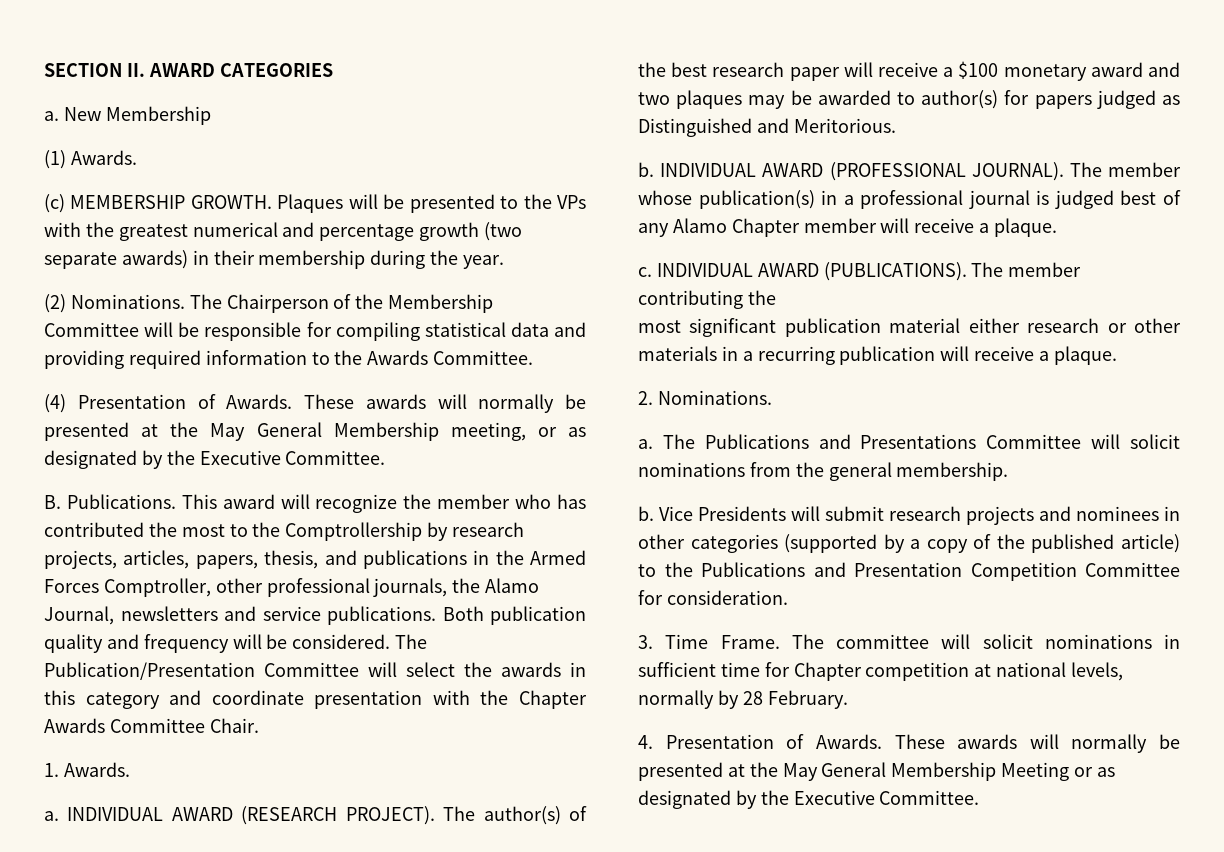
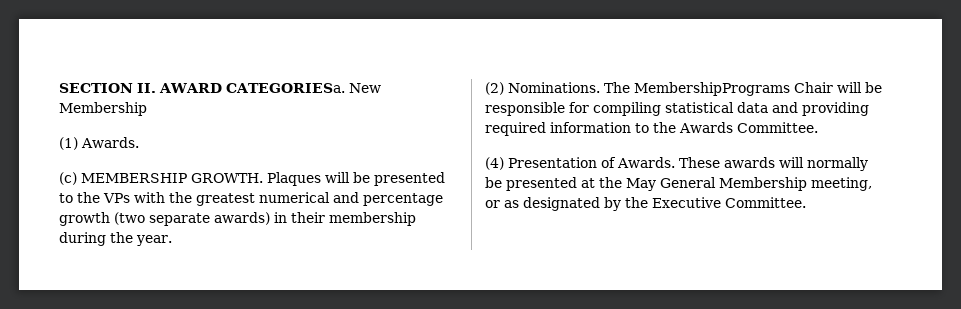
- SECTION II. AWARD CATEGORIES
- a.
+ SECTION II. AWARD CATEGORIESa.
- The Chairperson of the Membership Committee will be responsible for compiling statistical data and providing required information to the Awards Committee.
+ The MembershipPrograms Chair will be responsible for compiling statistical data and providing required information to the Awards Committee.
- B. Publications. This award will recognize the member who has contributed the most to the Comptrollership by research projects, articles, papers, thesis, and publications in the Armed Forces Comptroller, other professional journals, the Alamo Journal, newsletters and service publications. Both publication quality and frequency will be considered. The Publication/Presentation Committee will select the awards in this category and coordinate presentation with the Chapter Awards Committee Chair.
- 1. Awards.
- a. INDIVIDUAL AWARD (RESEARCH PROJECT). The author(s) of the best research paper will receive a $100 monetary award and two plaques may be awarded to author(s) for papers judged as Distinguished and Meritorious.
- b. INDIVIDUAL AWARD (PROFESSIONAL JOURNAL). The member whose publication(s) in a professional journal is judged best of any Alamo Chapter member will receive a plaque.
- c. INDIVIDUAL AWARD (PUBLICATIONS). The member contributing the
- most significant publication material either research or other materials in a recurring publication will receive a plaque.
- 2. Nominations.
- a. The Publications and Presentations Committee will solicit nominations from the general membership.
- b. Vice Presidents will submit research projects and nominees in other categories (supported by a copy of the published article) to the Publications and Presentation Competition Committee for consideration.
- 3. Time Frame. The committee will solicit nominations in sufficient time for Chapter competition at national levels, normally by 28 February.
- 4. Presentation of Awards. These awards will normally be presented at the May General Membership Meeting or as designated by the Executive Committee.

